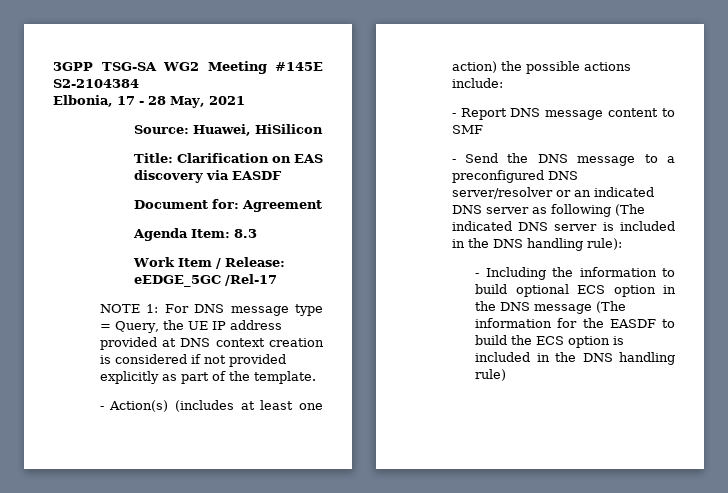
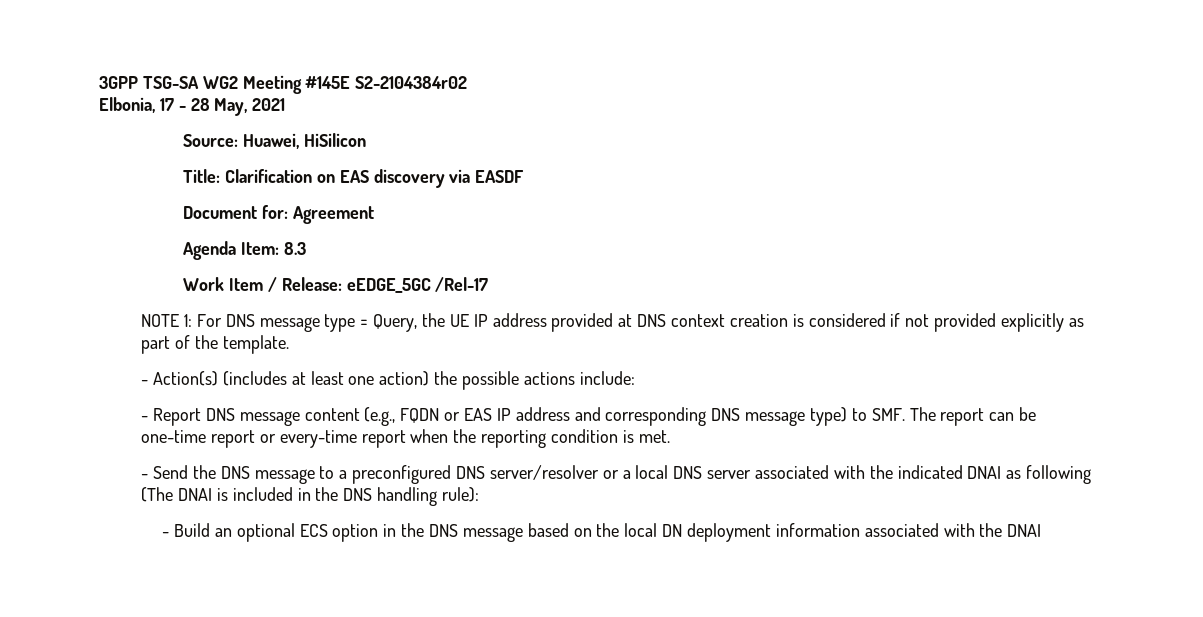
- 3GPP TSG-SA WG2 Meeting #145E S2-2104384
+ 3GPP TSG-SA WG2 Meeting #145E S2-2104384r02
- - Report DNS message content to SMF
+ - Report DNS message content (e.g., FQDN or EAS IP address and corresponding DNS message type) to SMF. The report can be one-time report or every-time report when the reporting condition is met.
- - Send the DNS message to a preconfigured DNS server/resolver or an indicated DNS server as following (The indicated DNS server is included in the DNS handling rule):
+ - Send the DNS message to a preconfigured DNS server/resolver or a local DNS server associated with the indicated DNAI as following (The DNAI is included in the DNS handling rule):
- - Including the information to build optional ECS option in the DNS message (The information for the EASDF to build the ECS option is included in the DNS handling rule)
+ - Build an optional ECS option in the DNS message based on the local DN deployment information associated with the DNAI

